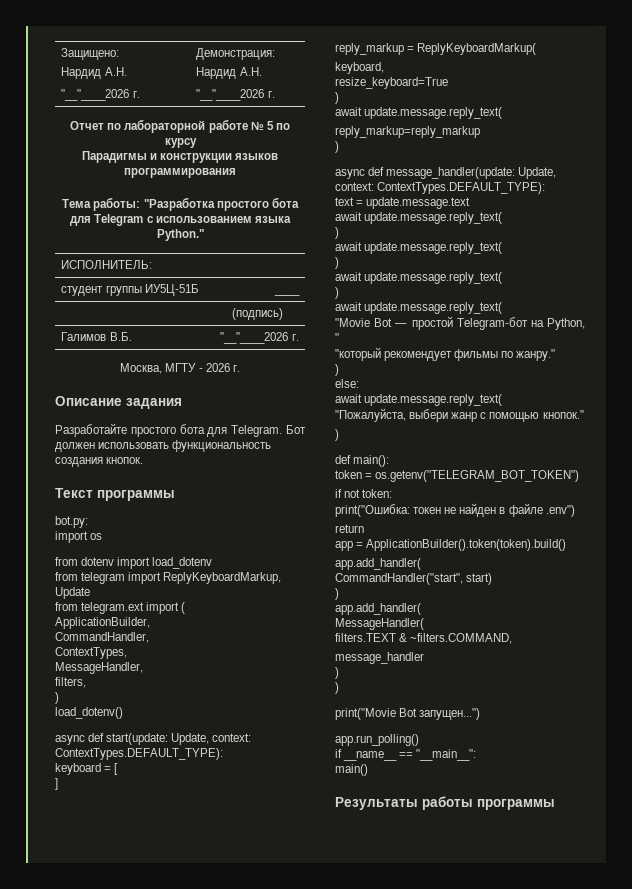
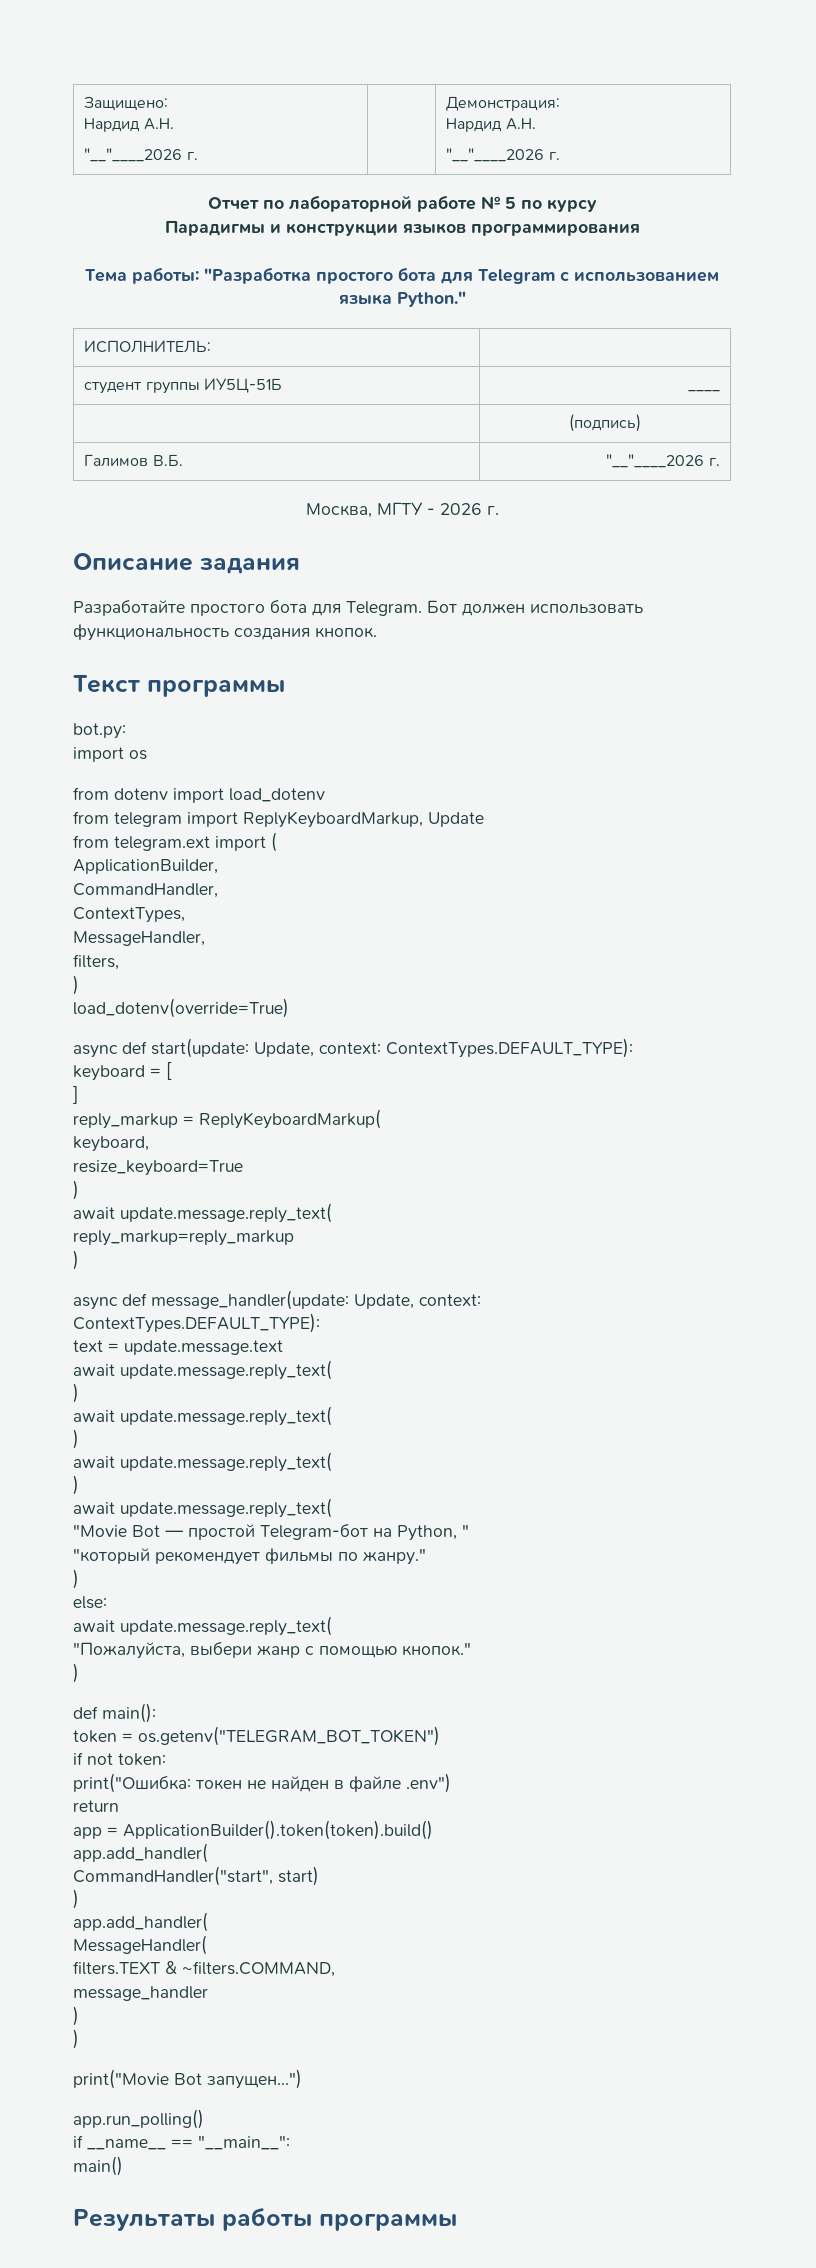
- load_dotenv()
+ load_dotenv(override=True)

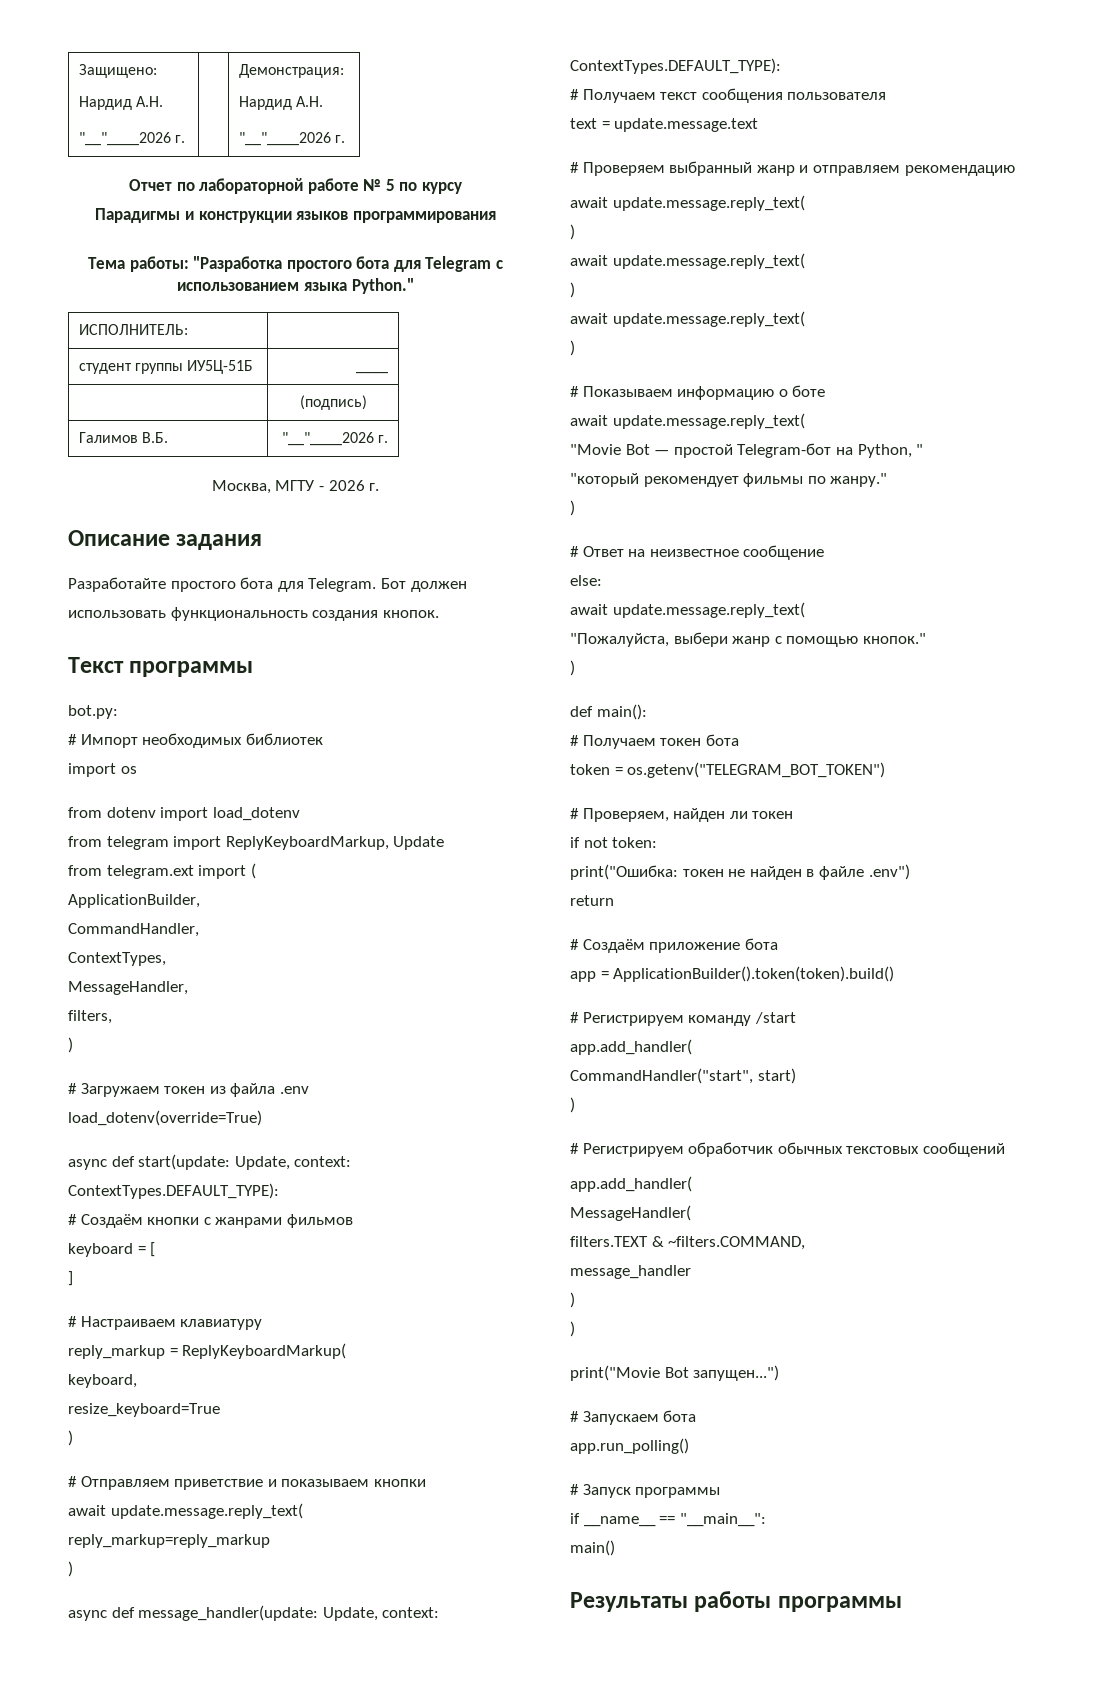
+ # Импорт необходимых библиотек
+ # Загружаем токен из файла .env
+ # Создаём кнопки с жанрами фильмов
+ # Настраиваем клавиатуру
+ # Отправляем приветствие и показываем кнопки
+ # Получаем текст сообщения пользователя
  text = update.message.text
+ # Проверяем выбранный жанр и отправляем рекомендацию
+ # Показываем информацию о боте
+ # Ответ на неизвестное сообщение
+ # Получаем токен бота
+ # Проверяем, найден ли токен
+ # Создаём приложение бота
+ # Регистрируем команду /start
+ # Регистрируем обработчик обычных текстовых сообщений
+ # Запускаем бота
  app.run_polling()
+ # Запуск программы

